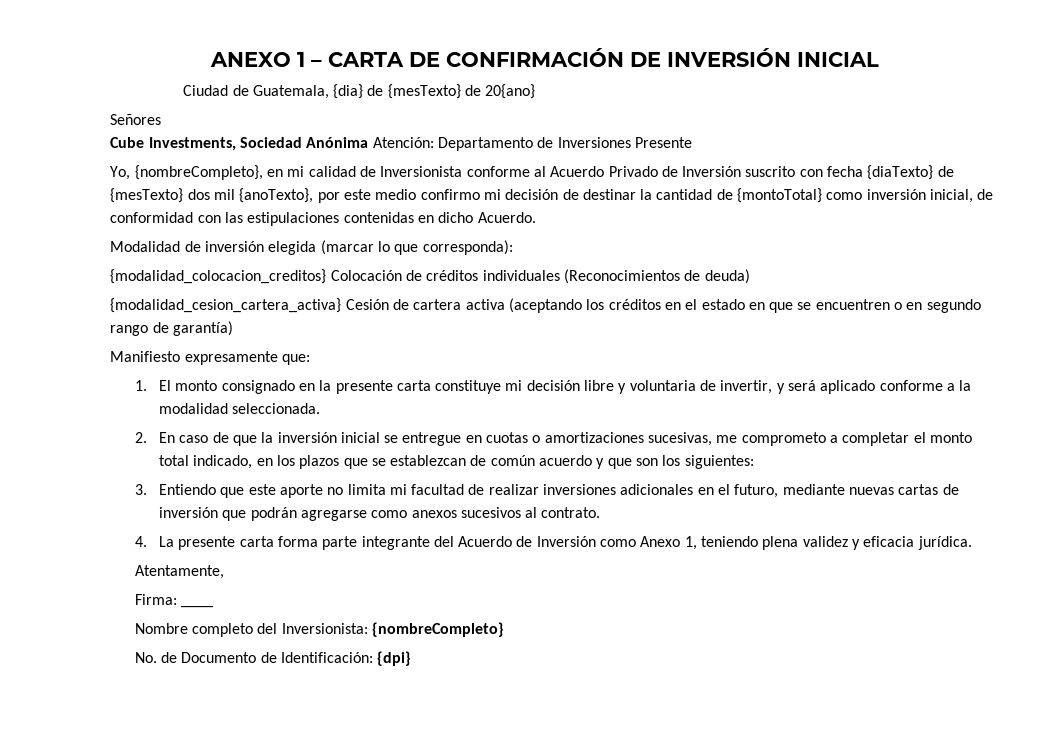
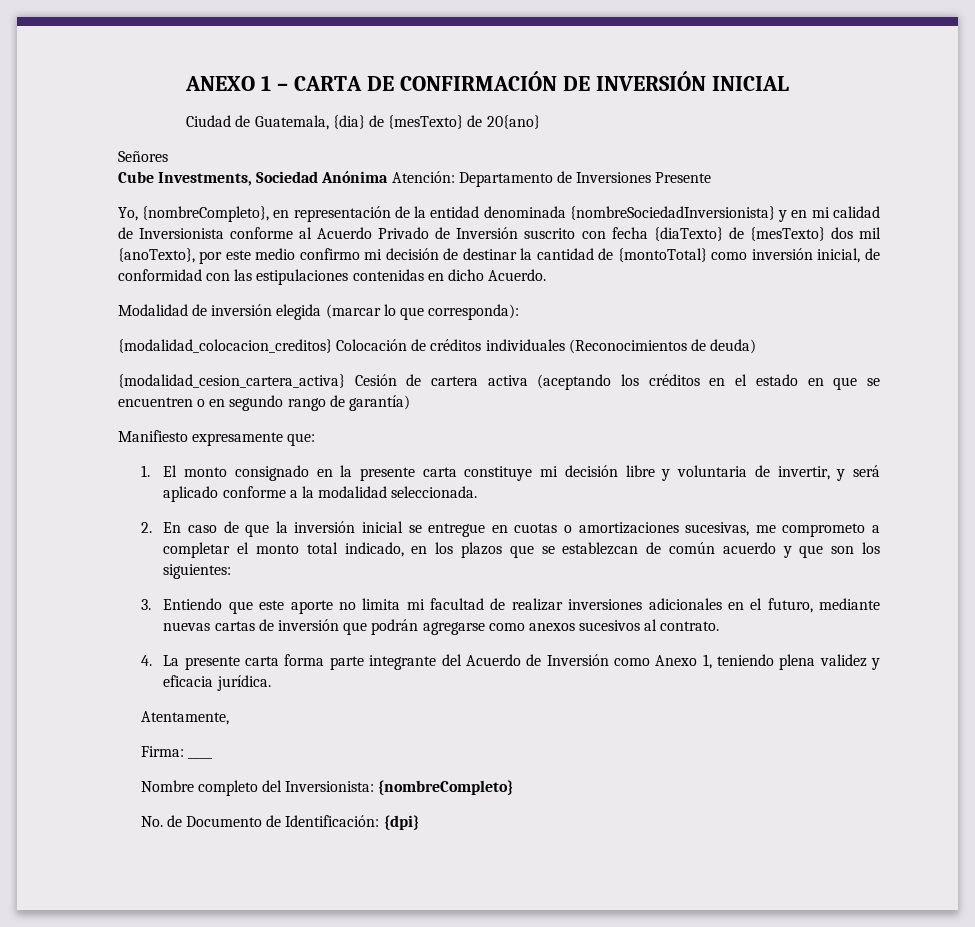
- Yo, {nombreCompleto}, en mi calidad de Inversionista conforme al Acuerdo Privado de Inversión suscrito con fecha {diaTexto} de {mesTexto} dos mil {anoTexto}, por este medio confirmo mi decisión de destinar la cantidad de {montoTotal} como inversión inicial, de conformidad con las estipulaciones contenidas en dicho Acuerdo.
+ Yo, {nombreCompleto}, en representación de la entidad denominada {nombreSociedadInversionista} y en mi calidad de Inversionista conforme al Acuerdo Privado de Inversión suscrito con fecha {diaTexto} de {mesTexto} dos mil {anoTexto}, por este medio confirmo mi decisión de destinar la cantidad de {montoTotal} como inversión inicial, de conformidad con las estipulaciones contenidas en dicho Acuerdo.

